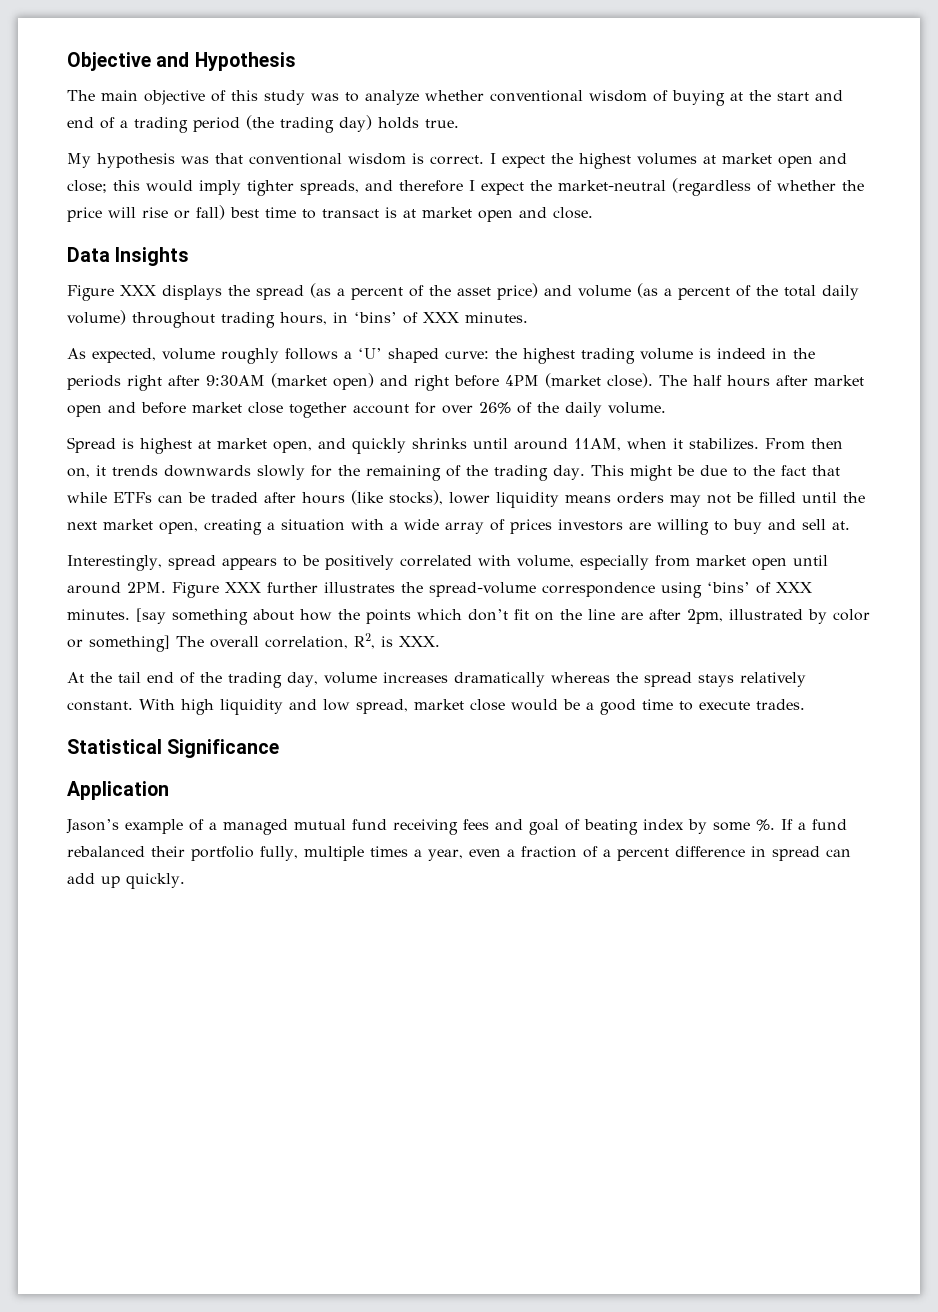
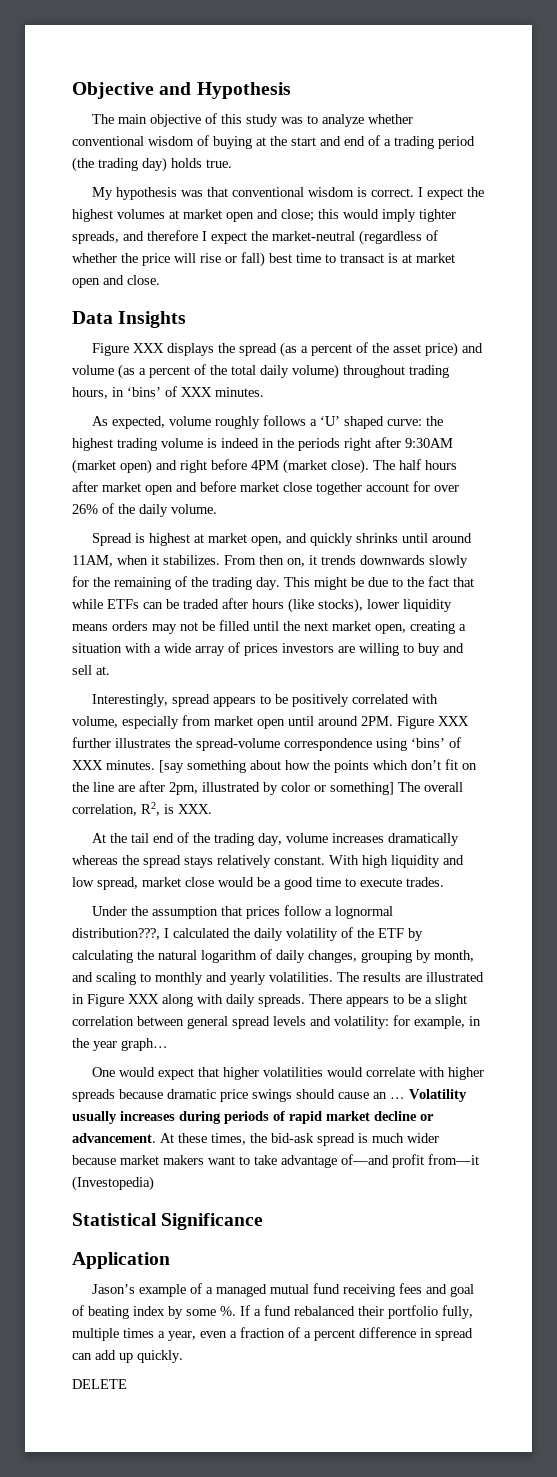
+ Under the assumption that prices follow a lognormal distribution???, I calculated the daily volatility of the ETF by calculating the natural logarithm of daily changes, grouping by month, and scaling to monthly and yearly volatilities. The results are illustrated in Figure XXX along with daily spreads. There appears to be a slight correlation between general spread levels and volatility: for example, in the year graph…
+ One would expect that higher volatilities would correlate with higher spreads because dramatic price swings should cause an … Volatility usually increases during periods of rapid market decline or advancement. At these times, the bid-ask spread is much wider because market makers want to take advantage of—and profit from—it (Investopedia)
+ DELETE

